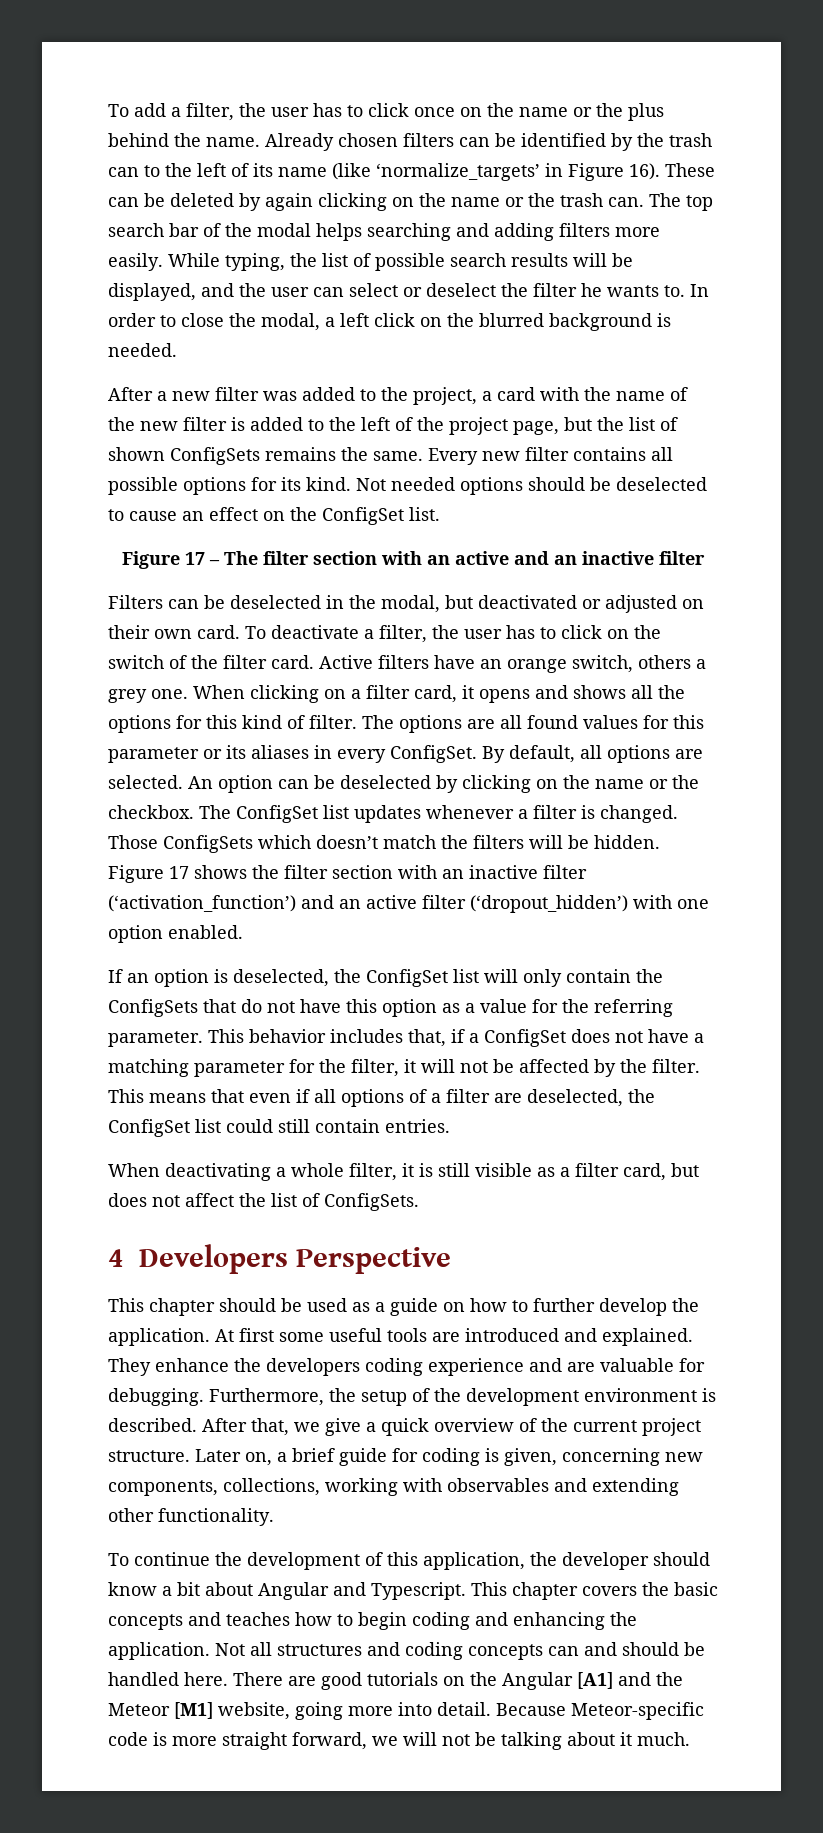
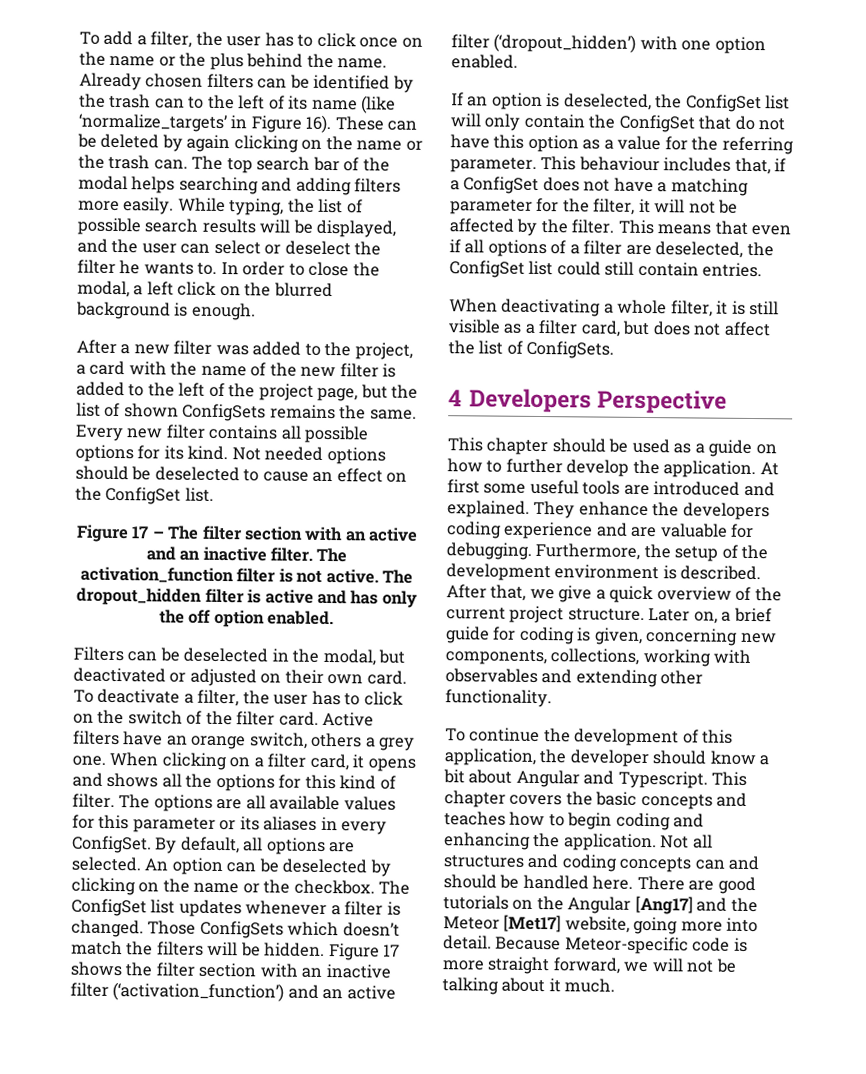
- In order to close the modal, a left click on the blurred background is needed.
+ In order to close the modal, a left click on the blurred background is enough.
- Figure 17 – The filter section with an active and an inactive filter
+ Figure 17 – The filter section with an active and an inactive filter. The activation_function filter is not active. The dropout_hidden filter is active and has only the off option enabled.
- The options are all found values for this parameter or its aliases in every ConfigSet.
+ The options are all available values for this parameter or its aliases in every ConfigSet.
- If an option is deselected, the ConfigSet list will only contain the ConfigSets that do not have this option as a value for the referring parameter.
+ If an option is deselected, the ConfigSet list will only contain the ConfigSet that do not have this option as a value for the referring parameter.
- This behavior includes that, if a ConfigSet does not have a matching parameter for the filter, it will not be affected by the filter.
+ This behaviour includes that, if a ConfigSet does not have a matching parameter for the filter, it will not be affected by the filter.
- There are good tutorials on the Angular [A1] and the Meteor [M1] website, going more into detail.
+ There are good tutorials on the Angular [Ang17] and the Meteor [Met17] website, going more into detail.

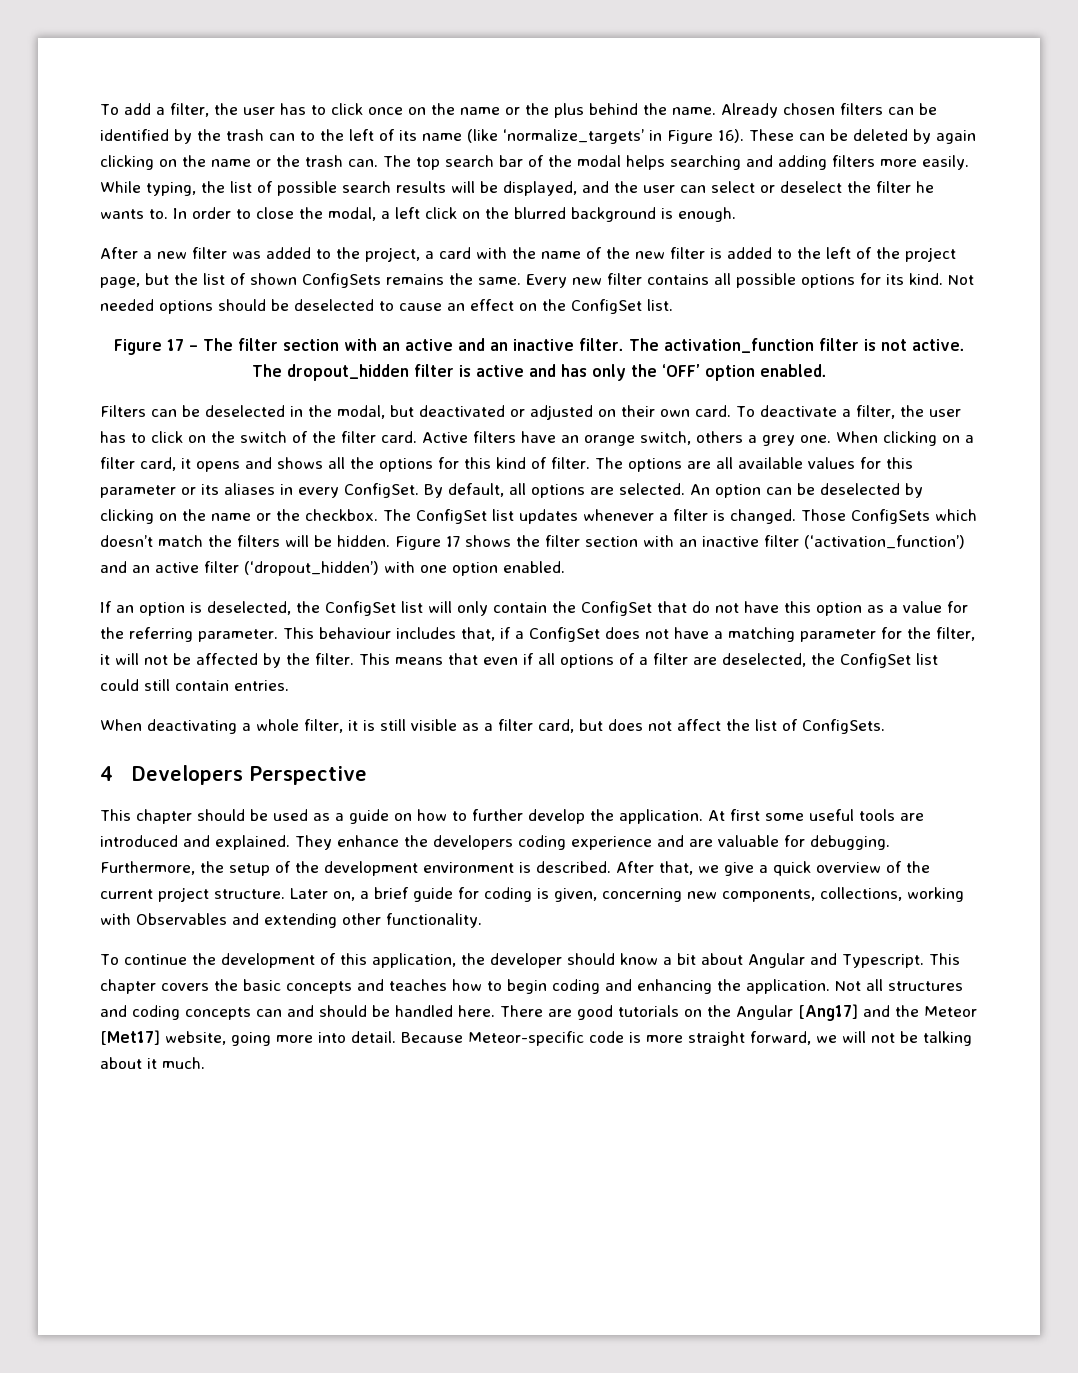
- The dropout_hidden filter is active and has only the off option enabled.
+ The dropout_hidden filter is active and has only the ‘OFF’ option enabled.
- Later on, a brief guide for coding is given, concerning new components, collections, working with observables and extending other functionality.
+ Later on, a brief guide for coding is given, concerning new components, collections, working with Observables and extending other functionality.

